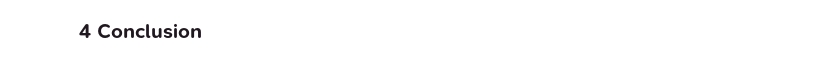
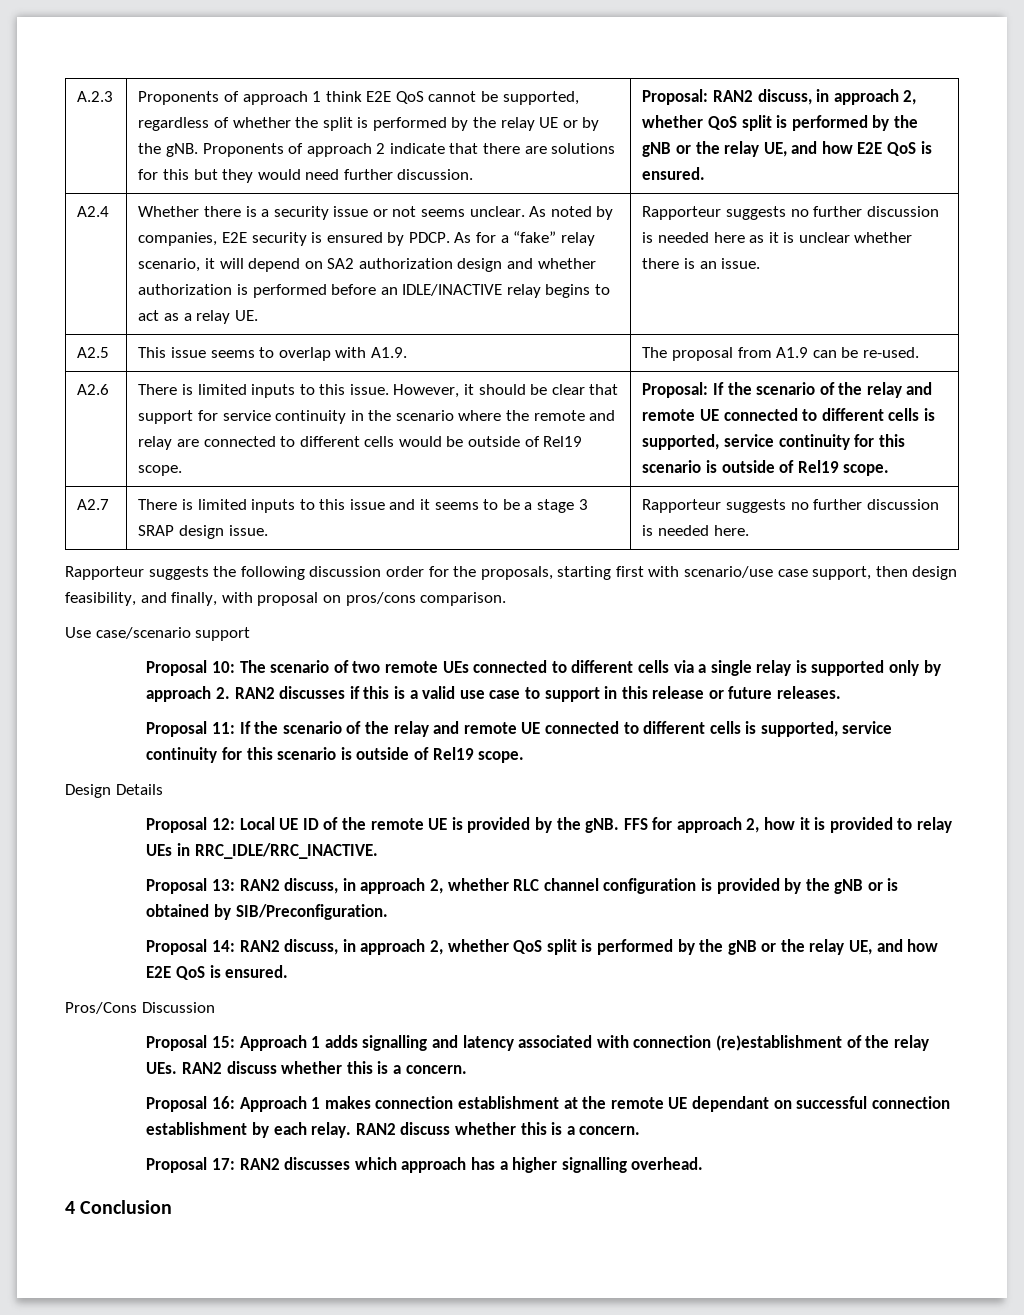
+ A.2.3 | Proponents of approach 1 think E2E QoS cannot be supported, regardless of whether the split is performed by the relay UE or by the gNB. Proponents of approach 2 indicate that there are solutions for this but they would need further discussion. | Proposal: RAN2 discuss, in approach 2, whether QoS split is performed by the gNB or the relay UE, and how E2E QoS is ensured.
+ A2.4 | Whether there is a security issue or not seems unclear. As noted by companies, E2E security is ensured by PDCP. As for a “fake” relay scenario, it will depend on SA2 authorization design and whether authorization is performed before an IDLE/INACTIVE relay begins to act as a relay UE. | Rapporteur suggests no further discussion is needed here as it is unclear whether there is an issue.
+ A2.5 | This issue seems to overlap with A1.9. | The proposal from A1.9 can be re-used.
+ A2.6 | There is limited inputs to this issue. However, it should be clear that support for service continuity in the scenario where the remote and relay are connected to different cells would be outside of Rel19 scope. | Proposal: If the scenario of the relay and remote UE connected to different cells is supported, service continuity for this scenario is outside of Rel19 scope.
+ A2.7 | There is limited inputs to this issue and it seems to be a stage 3 SRAP design issue. | Rapporteur suggests no further discussion is needed here.
+ Rapporteur suggests the following discussion order for the proposals, starting first with scenario/use case support, then design feasibility, and finally, with proposal on pros/cons comparison.
+ Use case/scenario support
+ Proposal 10: The scenario of two remote UEs connected to different cells via a single relay is supported only by approach 2. RAN2 discusses if this is a valid use case to support in this release or future releases.
+ Proposal 11: If the scenario of the relay and remote UE connected to different cells is supported, service continuity for this scenario is outside of Rel19 scope.
+ Design Details
+ Proposal 12: Local UE ID of the remote UE is provided by the gNB. FFS for approach 2, how it is provided to relay UEs in RRC_IDLE/RRC_INACTIVE.
+ Proposal 13: RAN2 discuss, in approach 2, whether RLC channel configuration is provided by the gNB or is obtained by SIB/Preconfiguration.
+ Proposal 14: RAN2 discuss, in approach 2, whether QoS split is performed by the gNB or the relay UE, and how E2E QoS is ensured.
+ Pros/Cons Discussion
+ Proposal 15: Approach 1 adds signalling and latency associated with connection (re)establishment of the relay UEs. RAN2 discuss whether this is a concern.
+ Proposal 16: Approach 1 makes connection establishment at the remote UE dependant on successful connection establishment by each relay. RAN2 discuss whether this is a concern.
+ Proposal 17: RAN2 discusses which approach has a higher signalling overhead.

